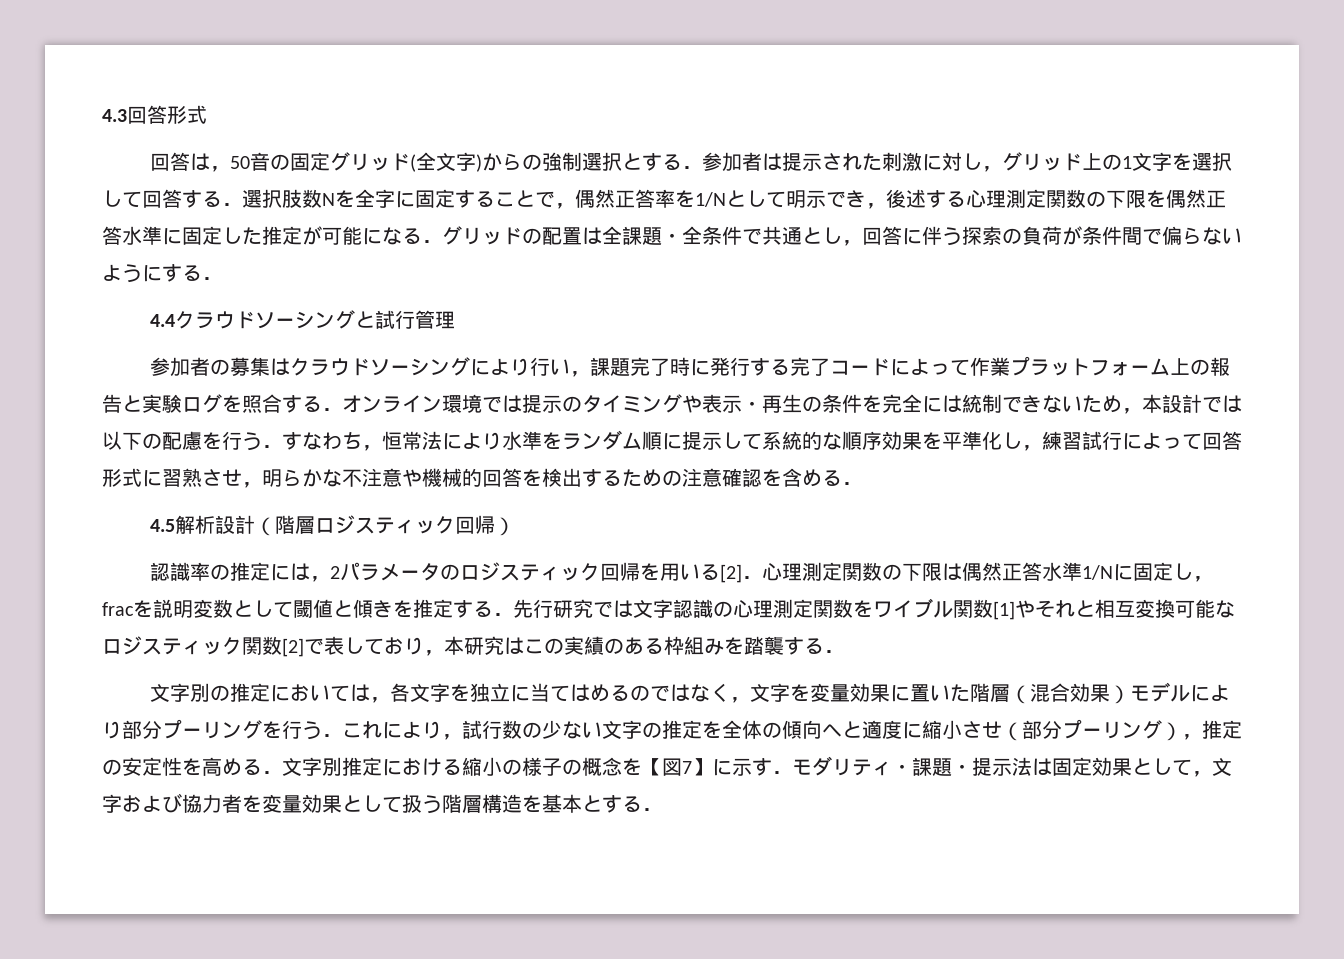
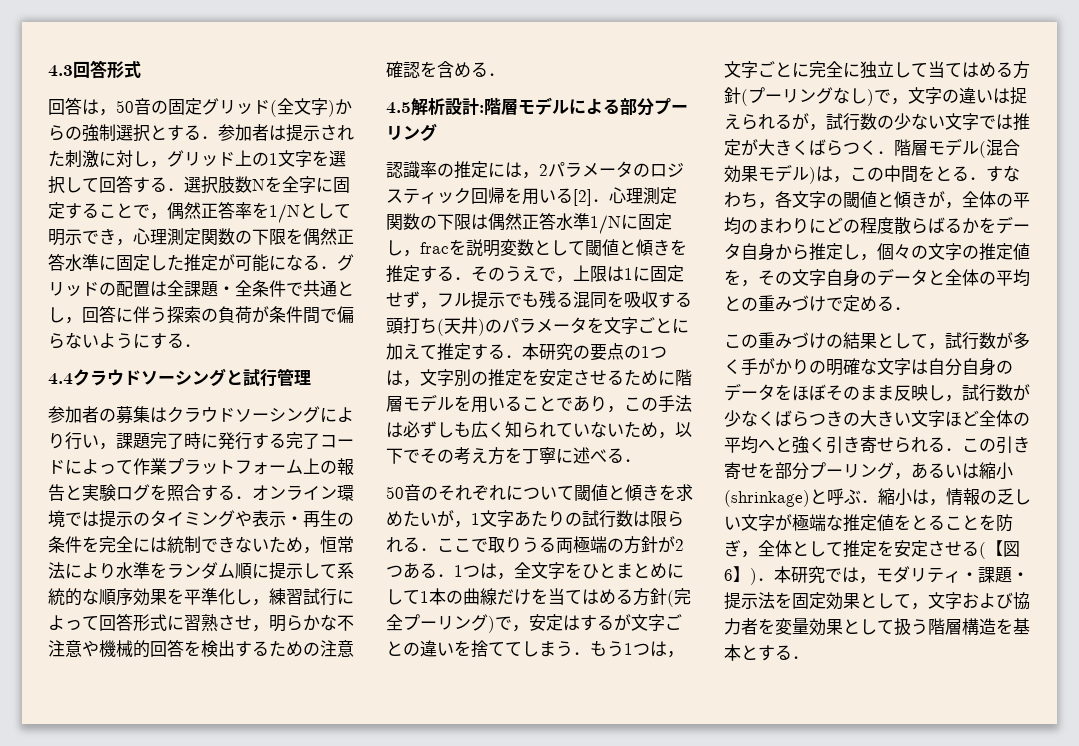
- 回答は，50音の固定グリッド(全文字)からの強制選択とする．参加者は提示された刺激に対し，グリッド上の1文字を選択して回答する．選択肢数Nを全字に固定することで，偶然正答率を1/Nとして明示でき，後述する心理測定関数の下限を偶然正答水準に固定した推定が可能になる．グリッドの配置は全課題・全条件で共通とし，回答に伴う探索の負荷が条件間で偏らないようにする．
+ 回答は，50音の固定グリッド(全文字)からの強制選択とする．参加者は提示された刺激に対し，グリッド上の1文字を選択して回答する．選択肢数Nを全字に固定することで，偶然正答率を1/Nとして明示でき，心理測定関数の下限を偶然正答水準に固定した推定が可能になる．グリッドの配置は全課題・全条件で共通とし，回答に伴う探索の負荷が条件間で偏らないようにする．
- 参加者の募集はクラウドソーシングにより行い，課題完了時に発行する完了コードによって作業プラットフォーム上の報告と実験ログを照合する．オンライン環境では提示のタイミングや表示・再生の条件を完全には統制できないため，本設計では以下の配慮を行う．すなわち，恒常法により水準をランダム順に提示して系統的な順序効果を平準化し，練習試行によって回答形式に習熟させ，明らかな不注意や機械的回答を検出するための注意確認を含める．
+ 参加者の募集はクラウドソーシングにより行い，課題完了時に発行する完了コードによって作業プラットフォーム上の報告と実験ログを照合する．オンライン環境では提示のタイミングや表示・再生の条件を完全には統制できないため，恒常法により水準をランダム順に提示して系統的な順序効果を平準化し，練習試行によって回答形式に習熟させ，明らかな不注意や機械的回答を検出するための注意確認を含める．
- 4.5解析設計（階層ロジスティック回帰）
+ 4.5解析設計:階層モデルによる部分プーリング
- 認識率の推定には，2パラメータのロジスティック回帰を用いる[2]．心理測定関数の下限は偶然正答水準1/Nに固定し，fracを説明変数として閾値と傾きを推定する．先行研究では文字認識の心理測定関数をワイブル関数[1]やそれと相互変換可能なロジスティック関数[2]で表しており，本研究はこの実績のある枠組みを踏襲する．
- 文字別の推定においては，各文字を独立に当てはめるのではなく，文字を変量効果に置いた階層（混合効果）モデルにより部分プーリングを行う．これにより，試行数の少ない文字の推定を全体の傾向へと適度に縮小させ（部分プーリング），推定の安定性を高める．文字別推定における縮小の様子の概念を【図7】に示す．モダリティ・課題・提示法は固定効果として，文字および協力者を変量効果として扱う階層構造を基本とする．
+ 認識率の推定には，2パラメータのロジスティック回帰を用いる[2]．心理測定関数の下限は偶然正答水準1/Nに固定し，fracを説明変数として閾値と傾きを推定する．そのうえで，上限は1に固定せず，フル提示でも残る混同を吸収する頭打ち(天井)のパラメータを文字ごとに加えて推定する．本研究の要点の1つは，文字別の推定を安定させるために階層モデルを用いることであり，この手法は必ずしも広く知られていないため，以下でその考え方を丁寧に述べる．
+ 50音のそれぞれについて閾値と傾きを求めたいが，1文字あたりの試行数は限られる．ここで取りうる両極端の方針が2つある．1つは，全文字をひとまとめにして1本の曲線だけを当てはめる方針(完全プーリング)で，安定はするが文字ごとの違いを捨ててしまう．もう1つは，文字ごとに完全に独立して当てはめる方針(プーリングなし)で，文字の違いは捉えられるが，試行数の少ない文字では推定が大きくばらつく．階層モデル(混合効果モデル)は，この中間をとる．すなわち，各文字の閾値と傾きが，全体の平均のまわりにどの程度散らばるかをデータ自身から推定し，個々の文字の推定値を，その文字自身のデータと全体の平均との重みづけで定める．
+ この重みづけの結果として，試行数が多く手がかりの明確な文字は自分自身のデータをほぼそのまま反映し，試行数が少なくばらつきの大きい文字ほど全体の平均へと強く引き寄せられる．この引き寄せを部分プーリング，あるいは縮小(shrinkage)と呼ぶ．縮小は，情報の乏しい文字が極端な推定値をとることを防ぎ，全体として推定を安定させる(【図6】)．本研究では，モダリティ・課題・提示法を固定効果として，文字および協力者を変量効果として扱う階層構造を基本とする．

